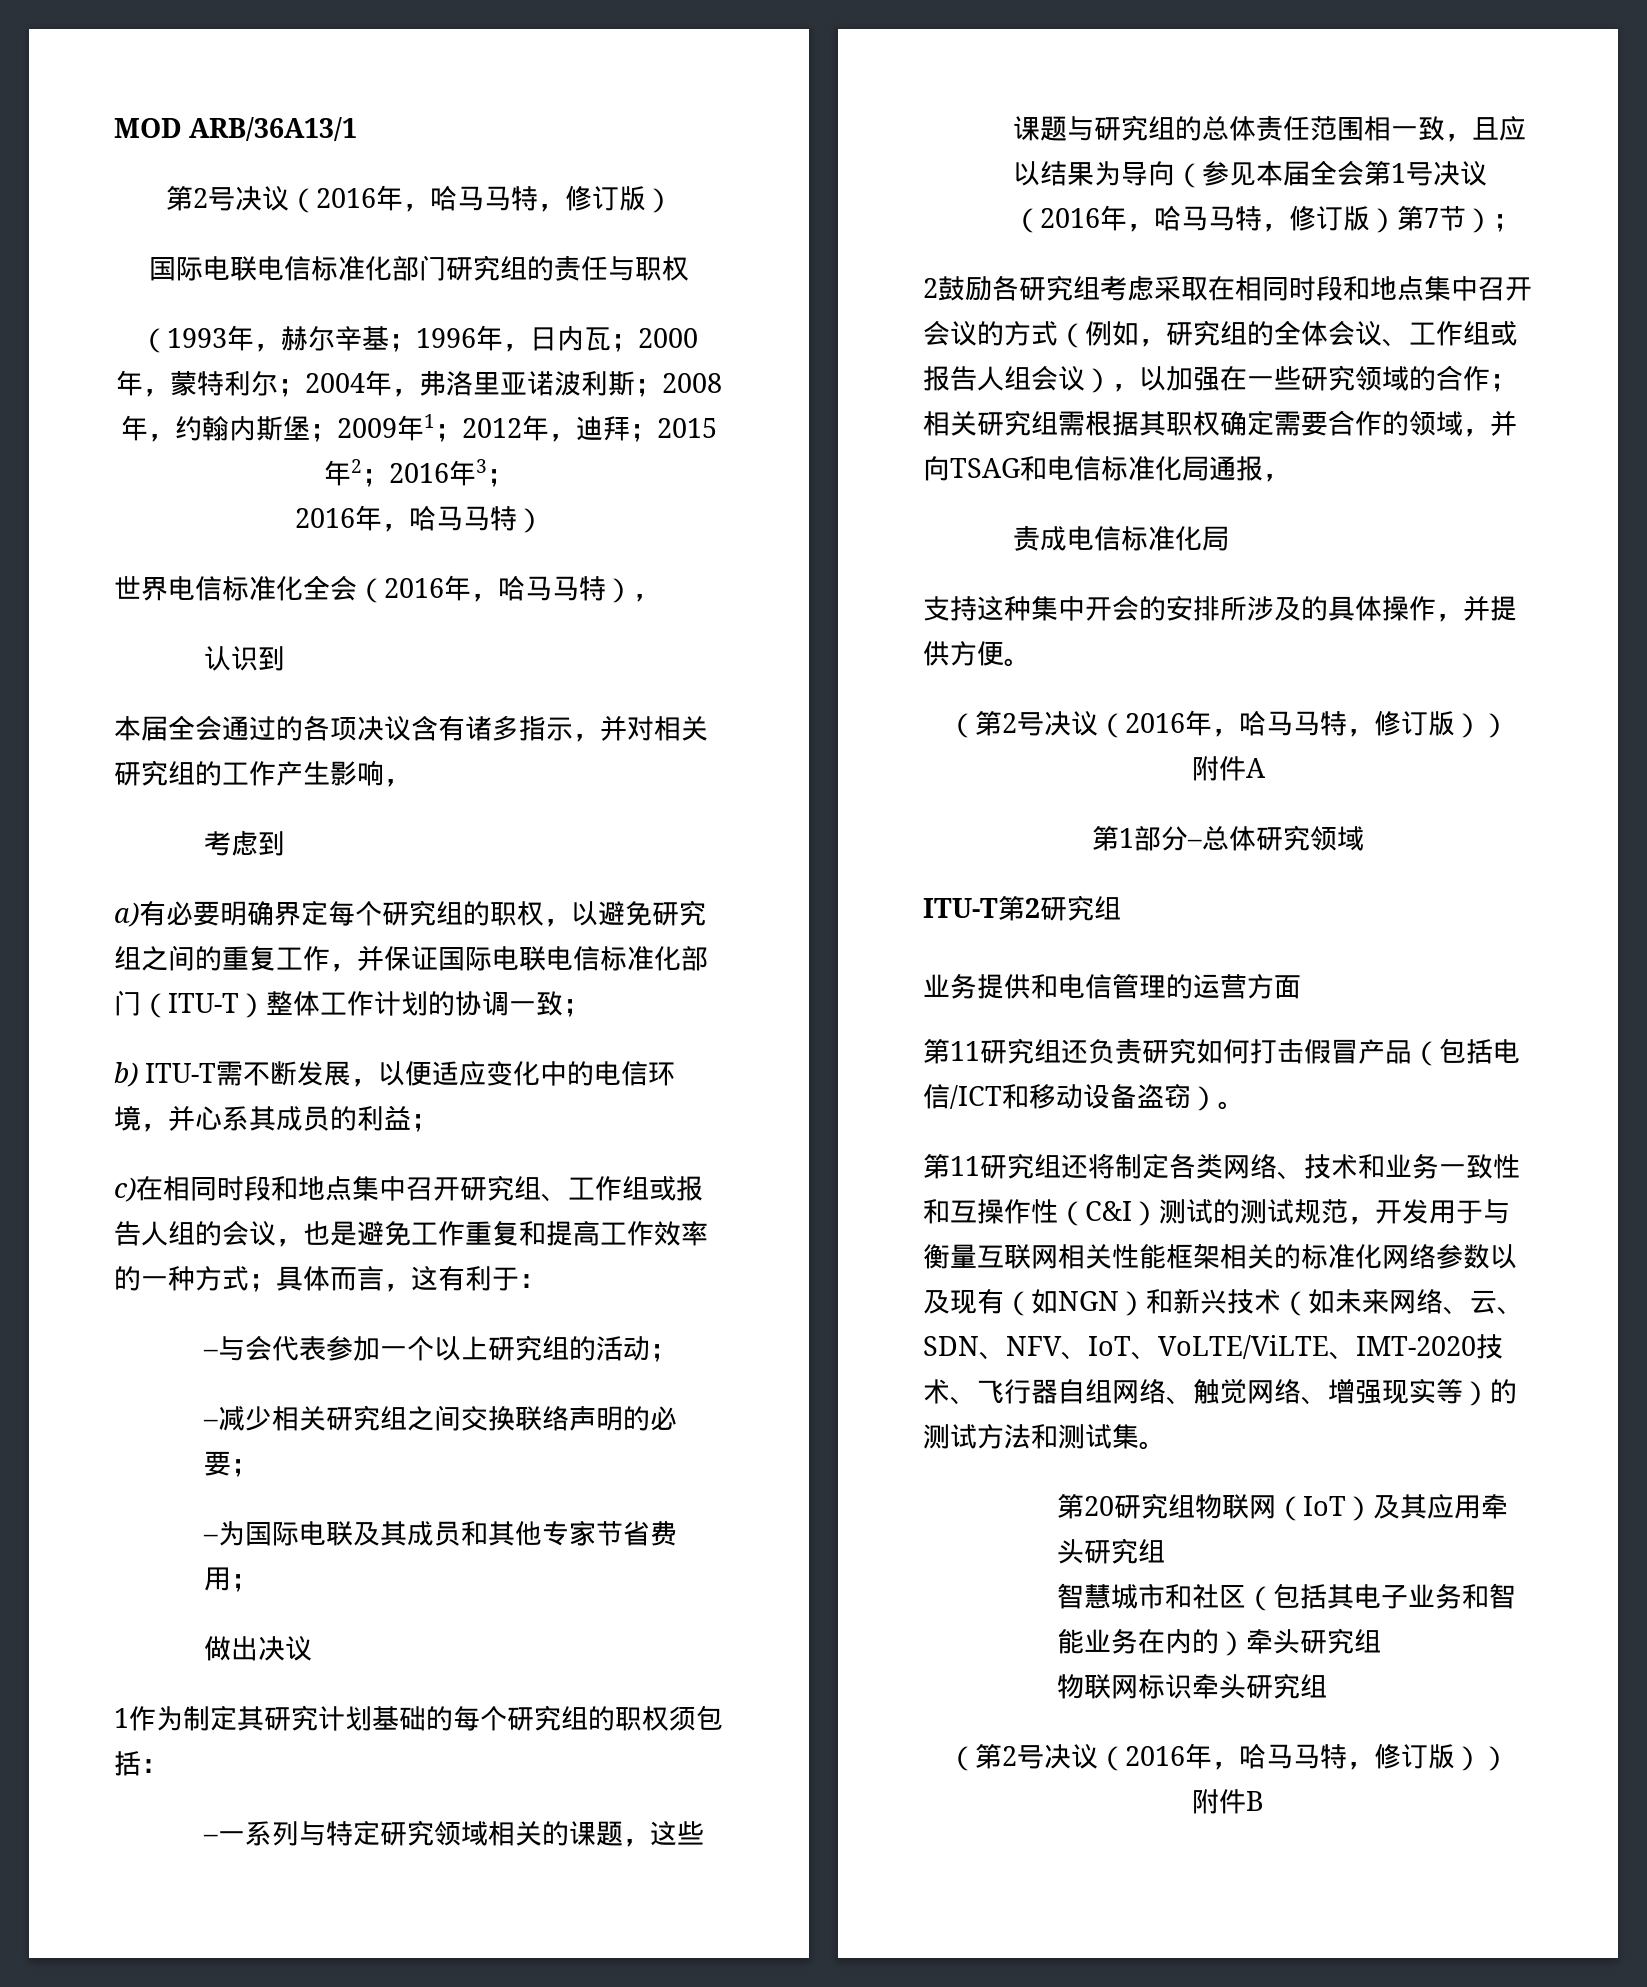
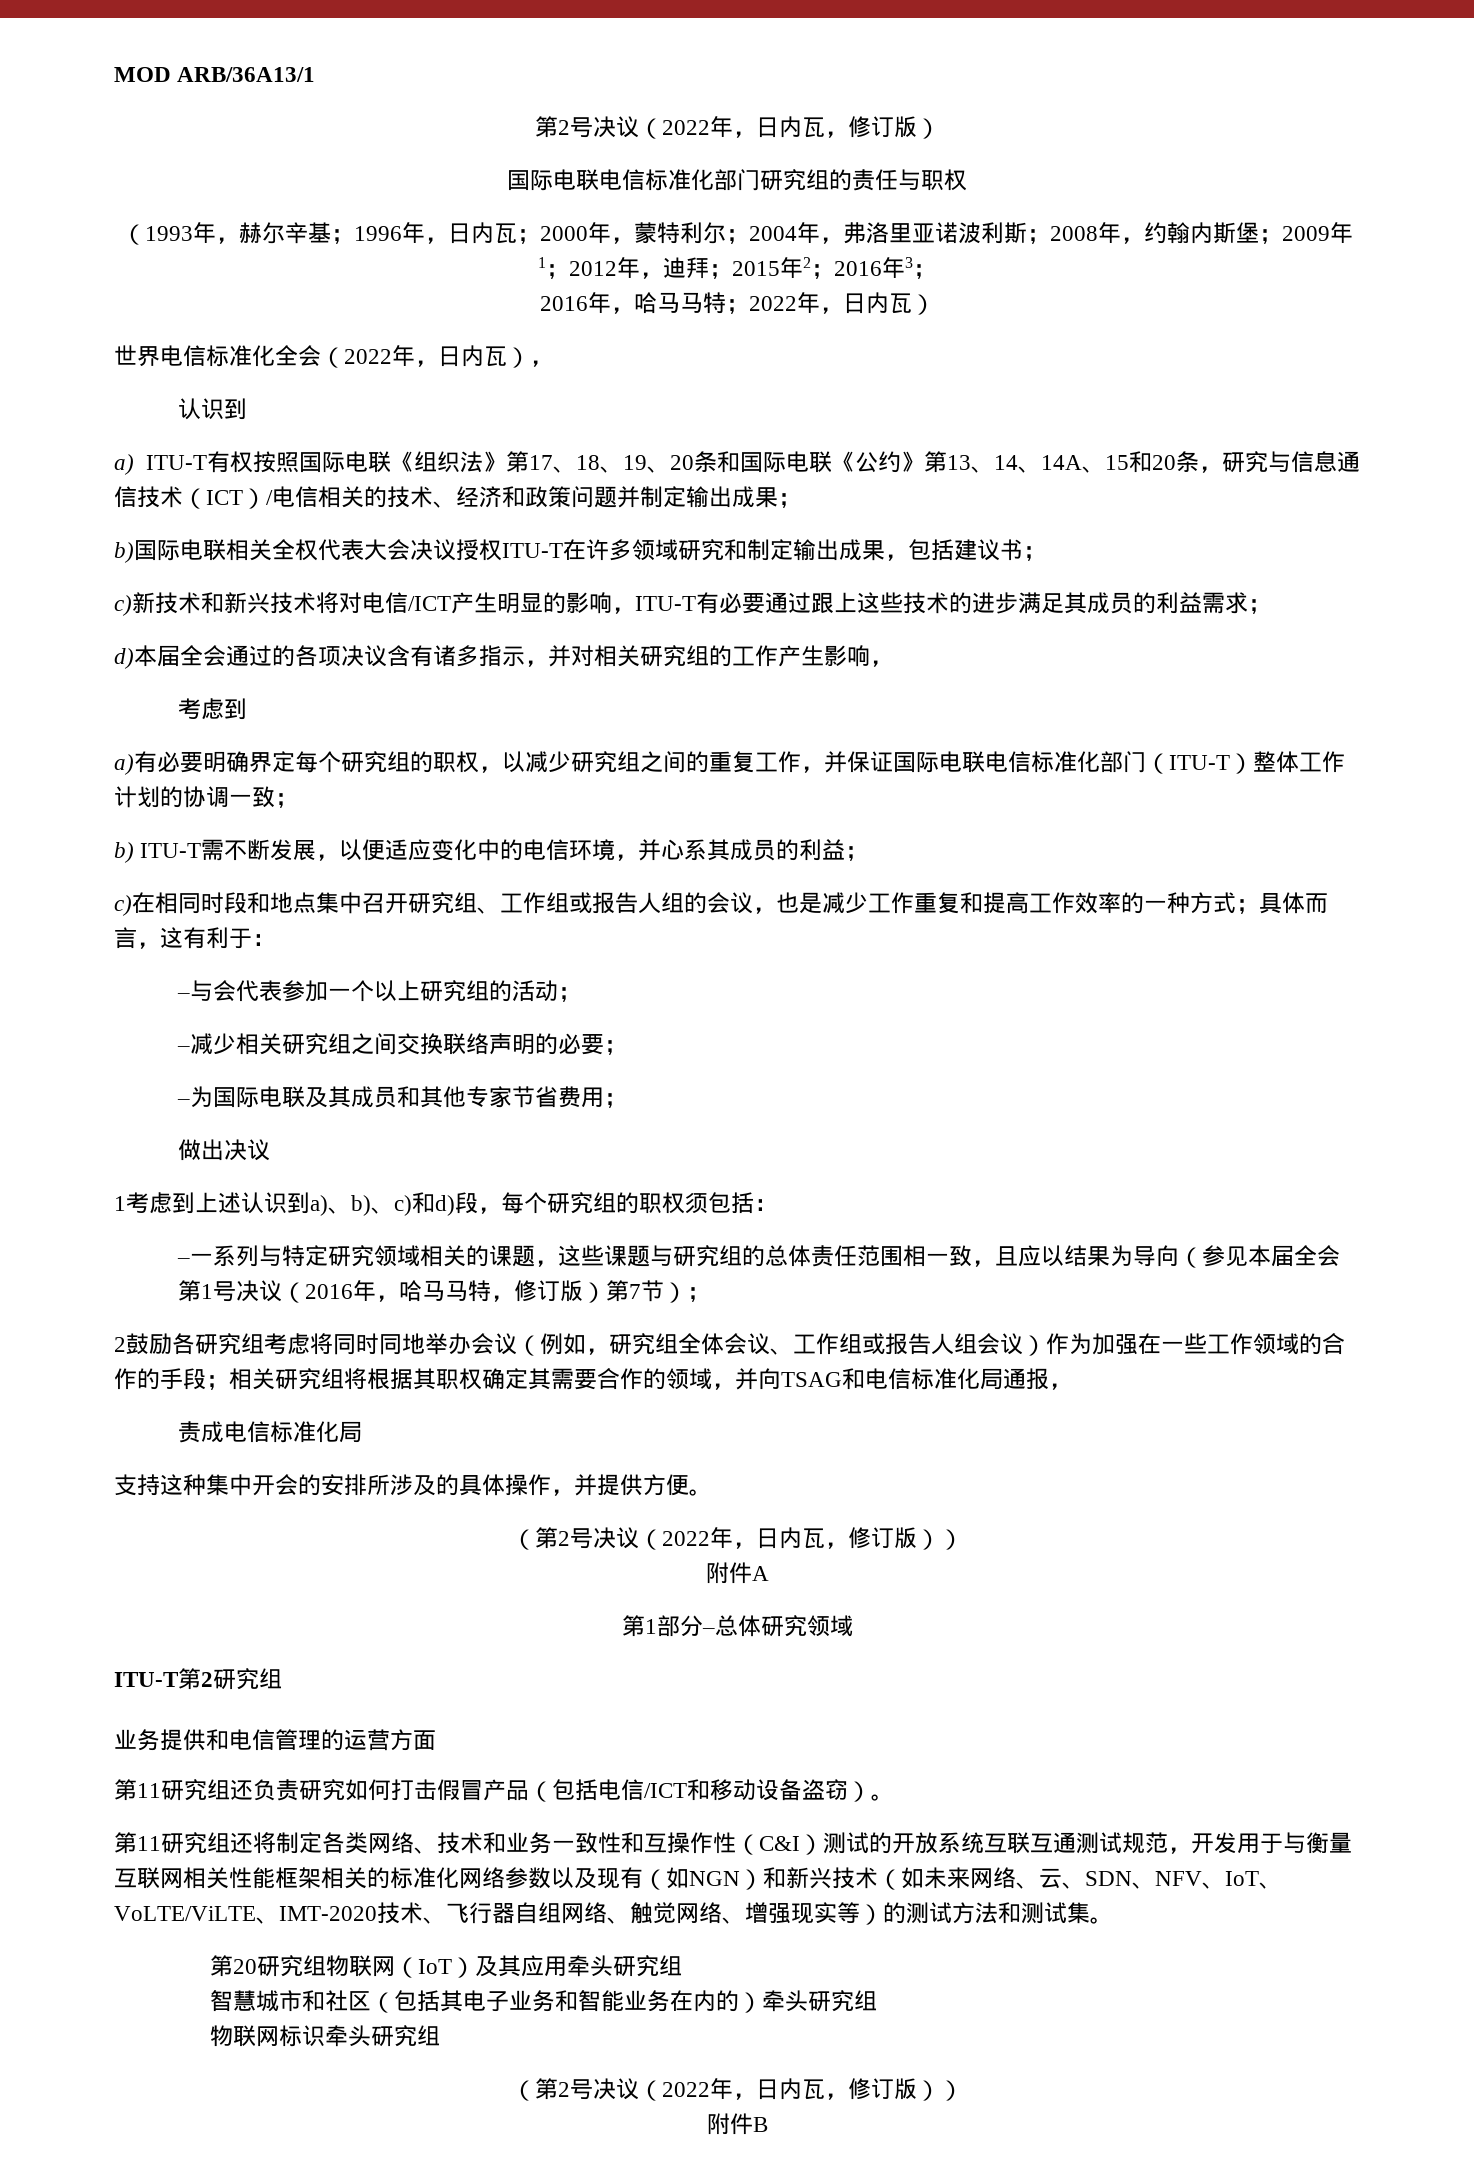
  MOD ARB/36A13/1
- 第2号决议（2016年，哈马马特，修订版）
+ 第2号决议（2022年，日内瓦，修订版）
  （1993年，赫尔辛基；1996年，日内瓦；2000年，蒙特利尔；2004年，弗洛里亚诺波利斯；2008年，约翰内斯堡；2009年1；2012年，迪拜；2015年2；2016年3；
- 2016年，哈马马特）
+ 2016年，哈马马特；2022年，日内瓦）
- 世界电信标准化全会（2016年，哈马马特），
+ 世界电信标准化全会（2022年，日内瓦），
- 本届全会通过的各项决议含有诸多指示，并对相关研究组的工作产生影响，
+ a) ITU-T有权按照国际电联《组织法》第17、18、19、20条和国际电联《公约》第13、14、14A、15和20条，研究与信息通信技术（ICT）/电信相关的技术、经济和政策问题并制定输出成果；
+ b)国际电联相关全权代表大会决议授权ITU-T在许多领域研究和制定输出成果，包括建议书；
+ c)新技术和新兴技术将对电信/ICT产生明显的影响，ITU-T有必要通过跟上这些技术的进步满足其成员的利益需求；
+ d)本届全会通过的各项决议含有诸多指示，并对相关研究组的工作产生影响，
- a)有必要明确界定每个研究组的职权，以避免研究组之间的重复工作，并保证国际电联电信标准化部门（ITU-T）整体工作计划的协调一致；
+ a)有必要明确界定每个研究组的职权，以减少研究组之间的重复工作，并保证国际电联电信标准化部门（ITU-T）整体工作计划的协调一致；
- c)在相同时段和地点集中召开研究组、工作组或报告人组的会议，也是避免工作重复和提高工作效率的一种方式；具体而言，这有利于：
+ c)在相同时段和地点集中召开研究组、工作组或报告人组的会议，也是减少工作重复和提高工作效率的一种方式；具体而言，这有利于：
- 1作为制定其研究计划基础的每个研究组的职权须包括：
+ 1考虑到上述认识到a)、b)、c)和d)段，每个研究组的职权须包括：
- 2鼓励各研究组考虑采取在相同时段和地点集中召开会议的方式（例如，研究组的全体会议、工作组或报告人组会议），以加强在一些研究领域的合作；相关研究组需根据其职权确定需要合作的领域，并向TSAG和电信标准化局通报，
+ 2鼓励各研究组考虑将同时同地举办会议（例如，研究组全体会议、工作组或报告人组会议）作为加强在一些工作领域的合作的手段；相关研究组将根据其职权确定其需要合作的领域，并向TSAG和电信标准化局通报，
  支持这种集中开会的安排所涉及的具体操作，并提供方便。
- （第2号决议（2016年，哈马马特，修订版））
+ （第2号决议（2022年，日内瓦，修订版））
- 第11研究组还将制定各类网络、技术和业务一致性和互操作性（C&I）测试的测试规范，开发用于与衡量互联网相关性能框架相关的标准化网络参数以及现有（如NGN）和新兴技术（如未来网络、云、SDN、NFV、IoT、VoLTE/ViLTE、IMT-2020技术、飞行器自组网络、触觉网络、增强现实等）的测试方法和测试集。
+ 第11研究组还将制定各类网络、技术和业务一致性和互操作性（C&I）测试的开放系统互联互通测试规范，开发用于与衡量互联网相关性能框架相关的标准化网络参数以及现有（如NGN）和新兴技术（如未来网络、云、SDN、NFV、IoT、VoLTE/ViLTE、IMT-2020技术、飞行器自组网络、触觉网络、增强现实等）的测试方法和测试集。
  物联网标识牵头研究组
- （第2号决议（2016年，哈马马特，修订版））
+ （第2号决议（2022年，日内瓦，修订版））

